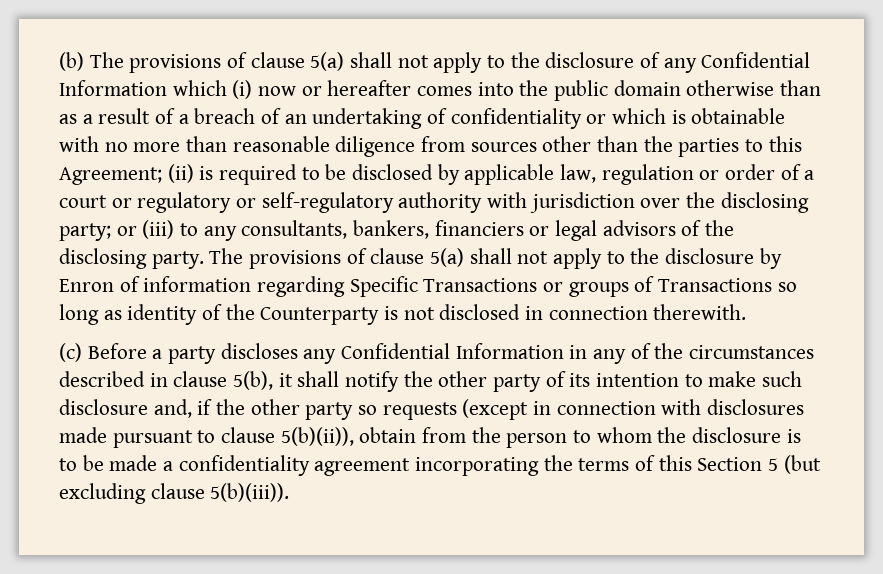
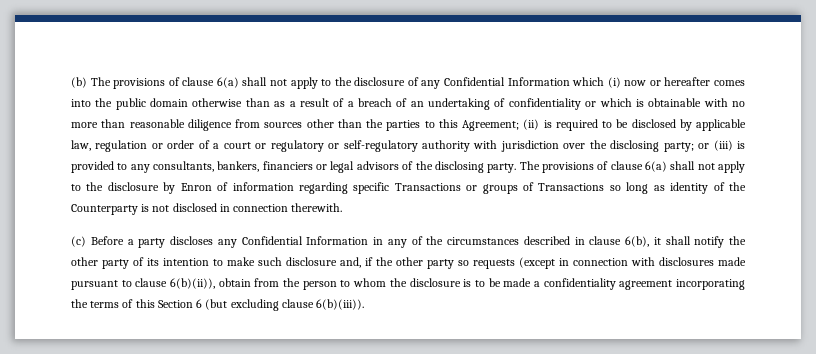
- (b) The provisions of clause 5(a) shall not apply to the disclosure of any Confidential Information which (i) now or hereafter comes into the public domain otherwise than as a result of a breach of an undertaking of confidentiality or which is obtainable with no more than reasonable diligence from sources other than the parties to this Agreement;
+ (b) The provisions of clause 6(a) shall not apply to the disclosure of any Confidential Information which (i) now or hereafter comes into the public domain otherwise than as a result of a breach of an undertaking of confidentiality or which is obtainable with no more than reasonable diligence from sources other than the parties to this Agreement;
- or (iii) to any consultants, bankers, financiers or legal advisors of the disclosing party.
+ or (iii) is provided to any consultants, bankers, financiers or legal advisors of the disclosing party.
- The provisions of clause 5(a) shall not apply to the disclosure by Enron of information regarding Specific Transactions or groups of Transactions so long as identity of the Counterparty is not disclosed in connection therewith.
+ The provisions of clause 6(a) shall not apply to the disclosure by Enron of information regarding specific Transactions or groups of Transactions so long as identity of the Counterparty is not disclosed in connection therewith.
- (c) Before a party discloses any Confidential Information in any of the circumstances described in clause 5(b), it shall notify the other party of its intention to make such disclosure and, if the other party so requests (except in connection with disclosures made pursuant to clause 5(b)(ii)), obtain from the person to whom the disclosure is to be made a confidentiality agreement incorporating the terms of this Section 5 (but excluding clause 5(b)(iii)).
+ (c) Before a party discloses any Confidential Information in any of the circumstances described in clause 6(b), it shall notify the other party of its intention to make such disclosure and, if the other party so requests (except in connection with disclosures made pursuant to clause 6(b)(ii)), obtain from the person to whom the disclosure is to be made a confidentiality agreement incorporating the terms of this Section 6 (but excluding clause 6(b)(iii)).

